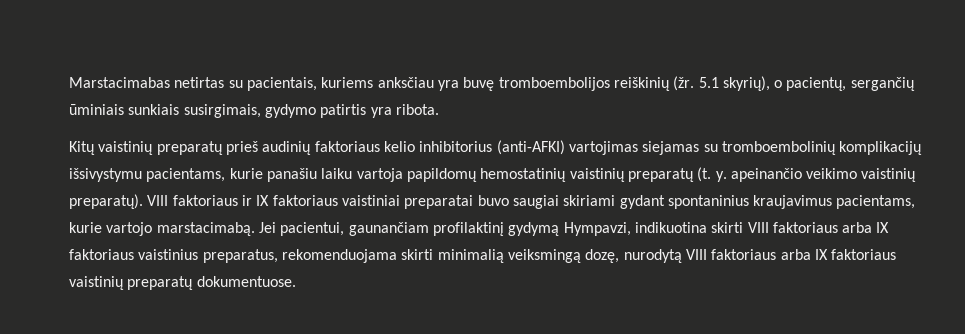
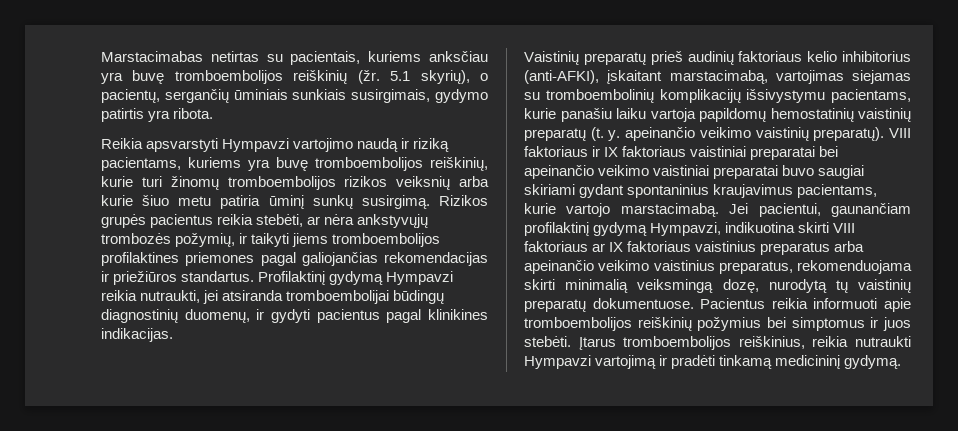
- Kitų vaistinių preparatų prieš audinių faktoriaus kelio inhibitorius (anti-AFKI) vartojimas siejamas su tromboembolinių komplikacijų išsivystymu pacientams, kurie panašiu laiku vartoja papildomų hemostatinių vaistinių preparatų (t. y. apeinančio veikimo vaistinių preparatų).
+ Reikia apsvarstyti Hympavzi vartojimo naudą ir riziką pacientams, kuriems yra buvę tromboembolijos reiškinių, kurie turi žinomų tromboembolijos rizikos veiksnių arba kurie šiuo metu patiria ūminį sunkų susirgimą. Rizikos grupės pacientus reikia stebėti, ar nėra ankstyvųjų trombozės požymių, ir taikyti jiems tromboembolijos profilaktines priemones pagal galiojančias rekomendacijas ir priežiūros standartus. Profilaktinį gydymą Hympavzi reikia nutraukti, jei atsiranda tromboembolijai būdingų diagnostinių duomenų, ir gydyti pacientus pagal klinikines indikacijas.
+ Vaistinių preparatų prieš audinių faktoriaus kelio inhibitorius (anti-AFKI), įskaitant marstacimabą, vartojimas siejamas su tromboembolinių komplikacijų išsivystymu pacientams, kurie panašiu laiku vartoja papildomų hemostatinių vaistinių preparatų (t. y. apeinančio veikimo vaistinių preparatų).
- VIII faktoriaus ir IX faktoriaus vaistiniai preparatai buvo saugiai skiriami gydant spontaninius kraujavimus pacientams, kurie vartojo marstacimabą.
+ VIII faktoriaus ir IX faktoriaus vaistiniai preparatai bei apeinančio veikimo vaistiniai preparatai buvo saugiai skiriami gydant spontaninius kraujavimus pacientams, kurie vartojo marstacimabą.
- Jei pacientui, gaunančiam profilaktinį gydymą Hympavzi, indikuotina skirti VIII faktoriaus arba IX faktoriaus vaistinius preparatus, rekomenduojama skirti minimalią veiksmingą dozę, nurodytą VIII faktoriaus arba IX faktoriaus vaistinių preparatų dokumentuose.
+ Jei pacientui, gaunančiam profilaktinį gydymą Hympavzi, indikuotina skirti VIII faktoriaus ar IX faktoriaus vaistinius preparatus arba apeinančio veikimo vaistinius preparatus, rekomenduojama skirti minimalią veiksmingą dozę, nurodytą tų vaistinių preparatų dokumentuose. Pacientus reikia informuoti apie tromboembolijos reiškinių požymius bei simptomus ir juos stebėti. Įtarus tromboembolijos reiškinius, reikia nutraukti Hympavzi vartojimą ir pradėti tinkamą medicininį gydymą.

